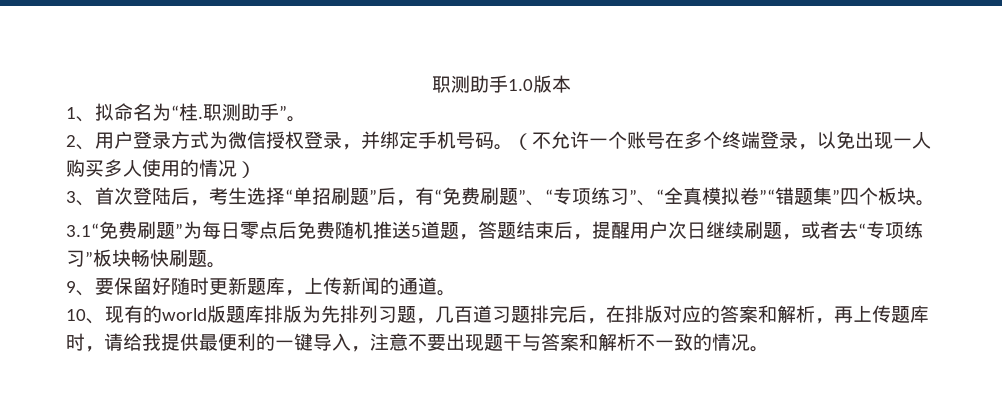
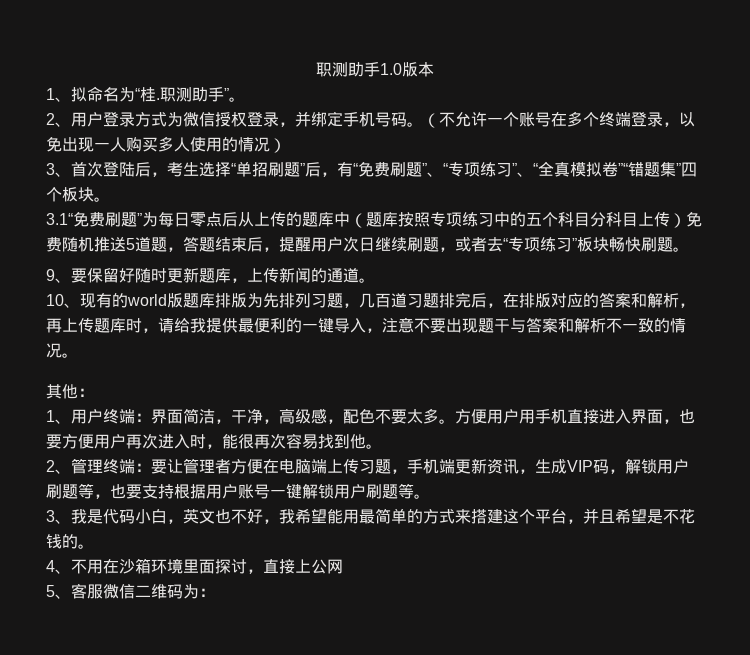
- 3.1“免费刷题”为每日零点后免费随机推送5道题，答题结束后，提醒用户次日继续刷题，或者去“专项练习”板块畅快刷题。
+ 3.1“免费刷题”为每日零点后从上传的题库中（题库按照专项练习中的五个科目分科目上传）免费随机推送5道题，答题结束后，提醒用户次日继续刷题，或者去“专项练习”板块畅快刷题。
+ 其他：
+ 1、用户终端：界面简洁，干净，高级感，配色不要太多。方便用户用手机直接进入界面，也要方便用户再次进入时，能很再次容易找到他。
+ 2、管理终端：要让管理者方便在电脑端上传习题，手机端更新资讯，生成VIP码，解锁用户刷题等，也要支持根据用户账号一键解锁用户刷题等。
+ 3、我是代码小白，英文也不好，我希望能用最简单的方式来搭建这个平台，并且希望是不花钱的。
+ 4、不用在沙箱环境里面探讨，直接上公网
+ 5、客服微信二维码为：

